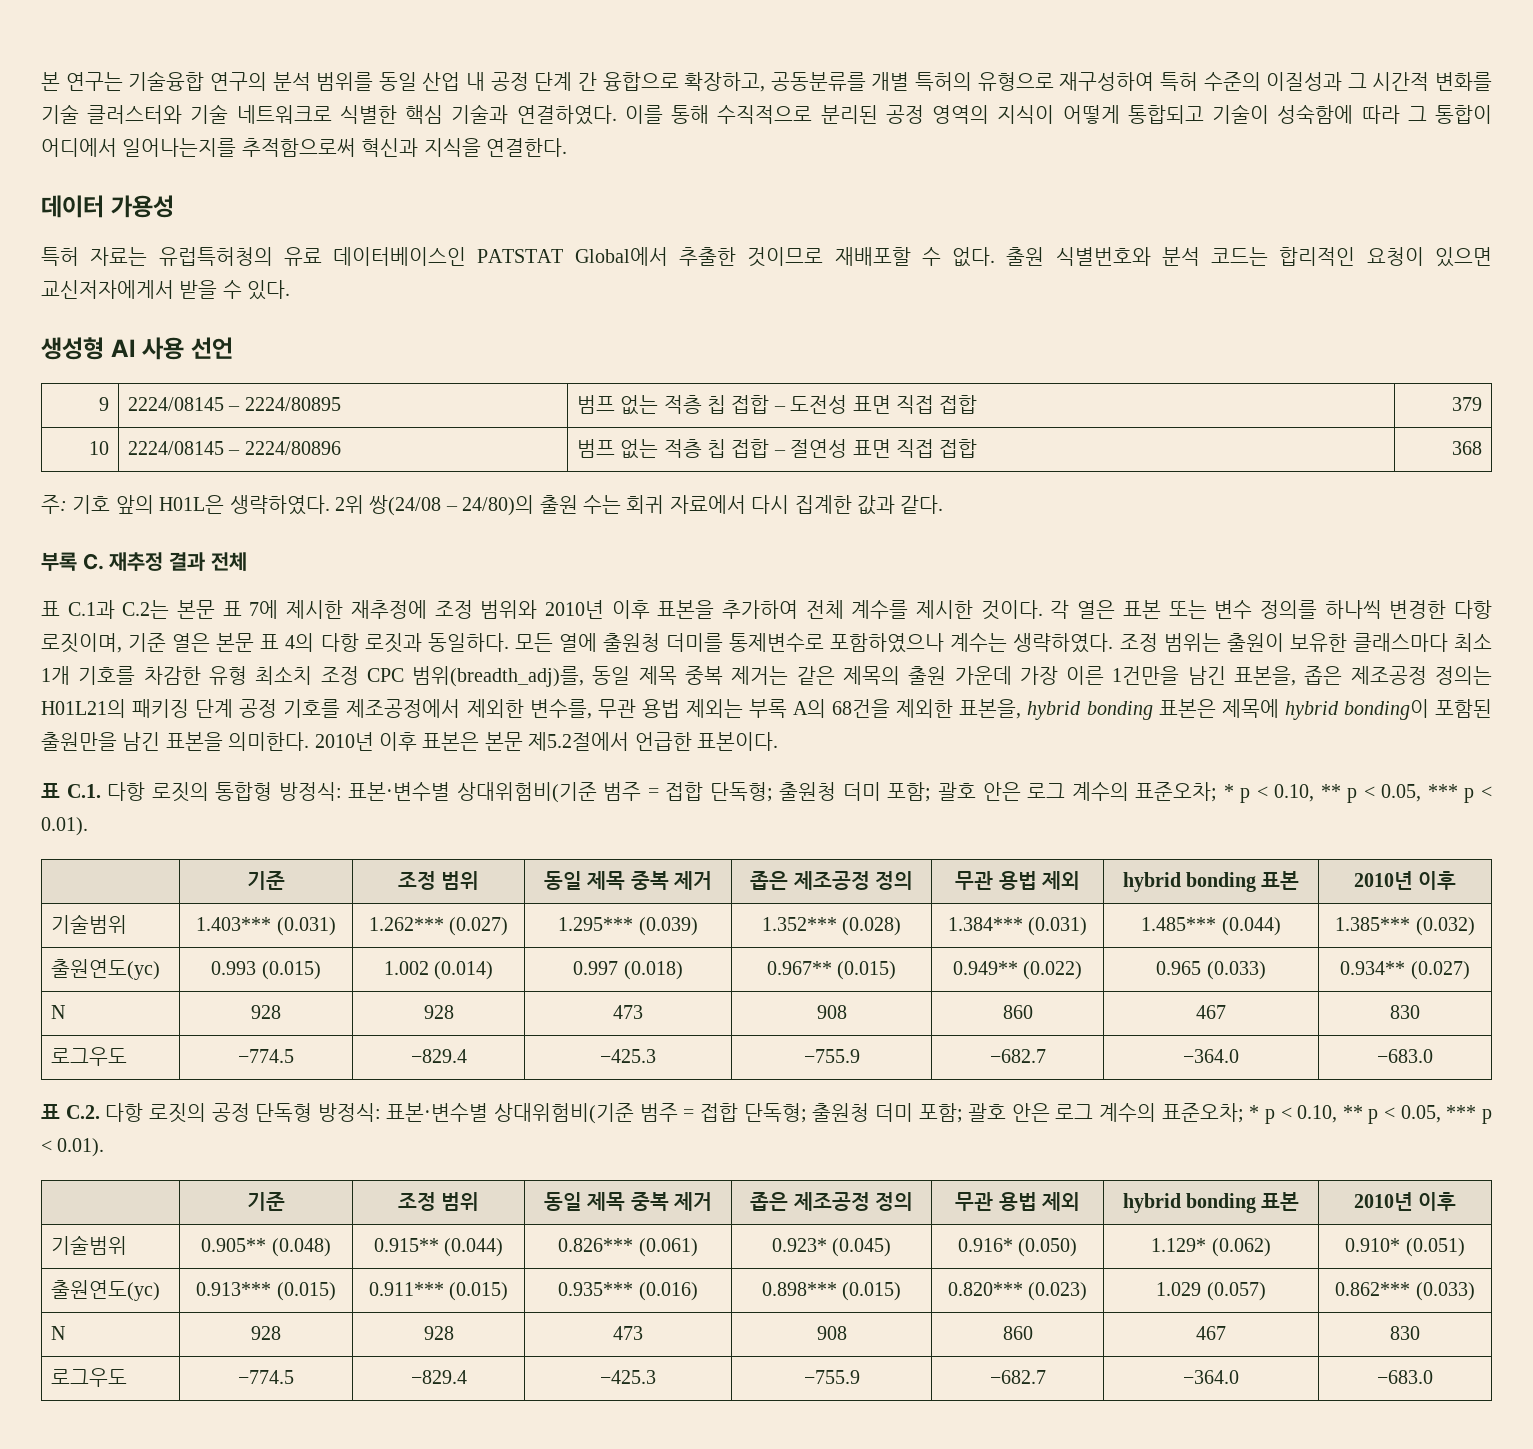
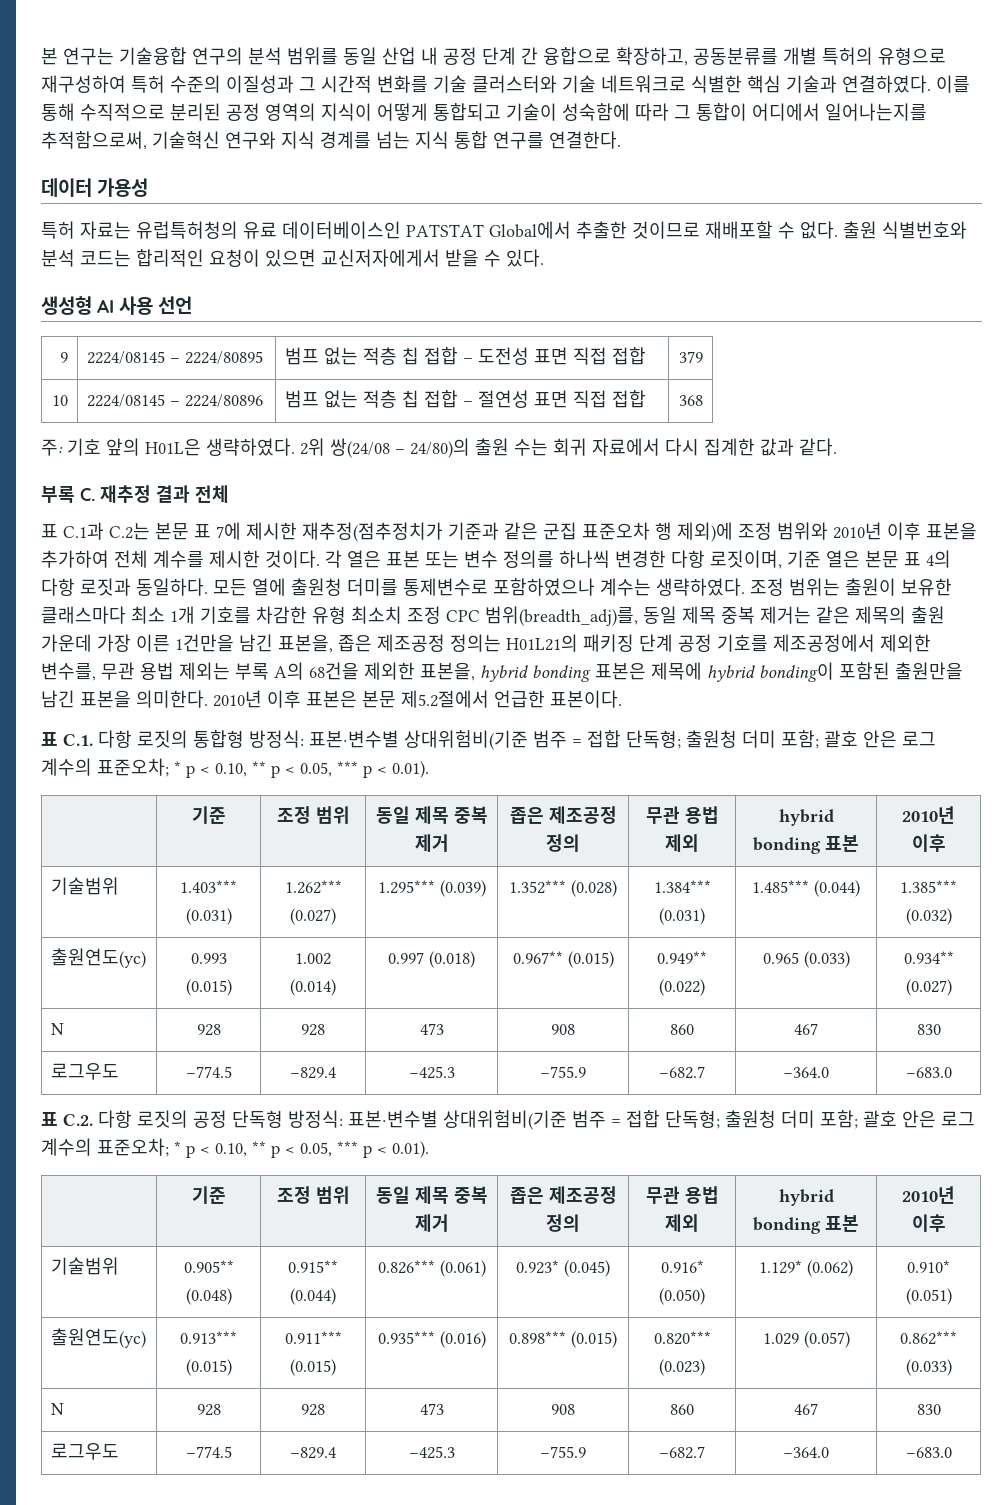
- 이를 통해 수직적으로 분리된 공정 영역의 지식이 어떻게 통합되고 기술이 성숙함에 따라 그 통합이 어디에서 일어나는지를 추적함으로써 혁신과 지식을 연결한다.
+ 이를 통해 수직적으로 분리된 공정 영역의 지식이 어떻게 통합되고 기술이 성숙함에 따라 그 통합이 어디에서 일어나는지를 추적함으로써, 기술혁신 연구와 지식 경계를 넘는 지식 통합 연구를 연결한다.
- 표 C.1과 C.2는 본문 표 7에 제시한 재추정에 조정 범위와 2010년 이후 표본을 추가하여 전체 계수를 제시한 것이다.
+ 표 C.1과 C.2는 본문 표 7에 제시한 재추정(점추정치가 기준과 같은 군집 표준오차 행 제외)에 조정 범위와 2010년 이후 표본을 추가하여 전체 계수를 제시한 것이다.

